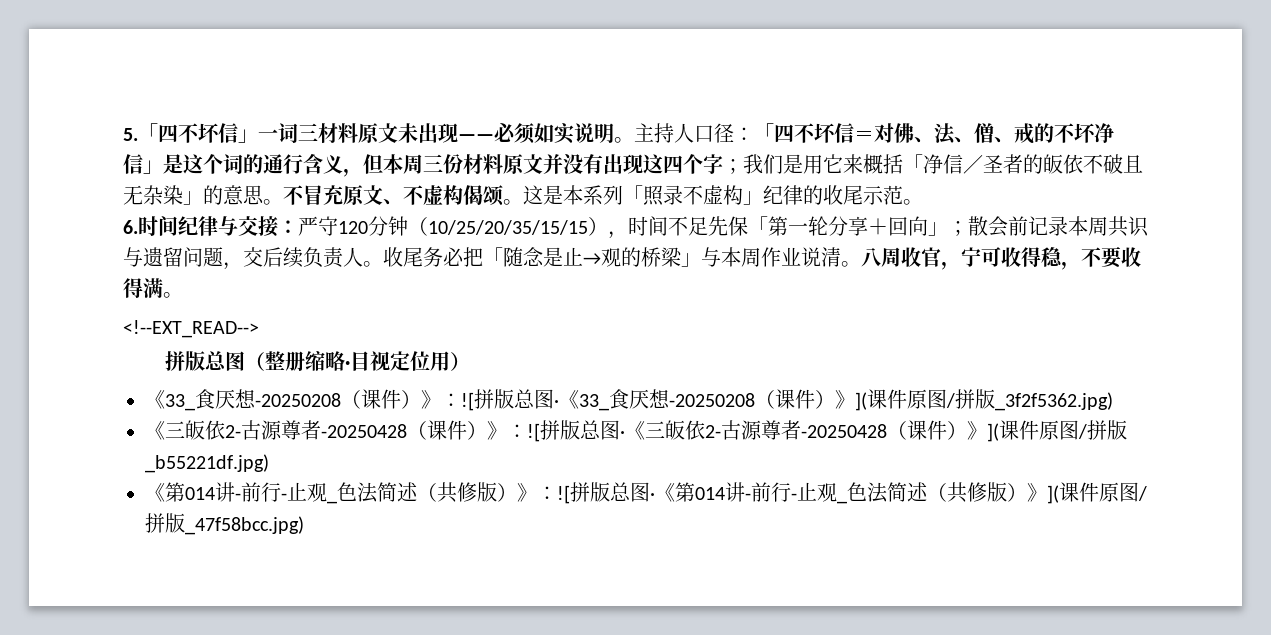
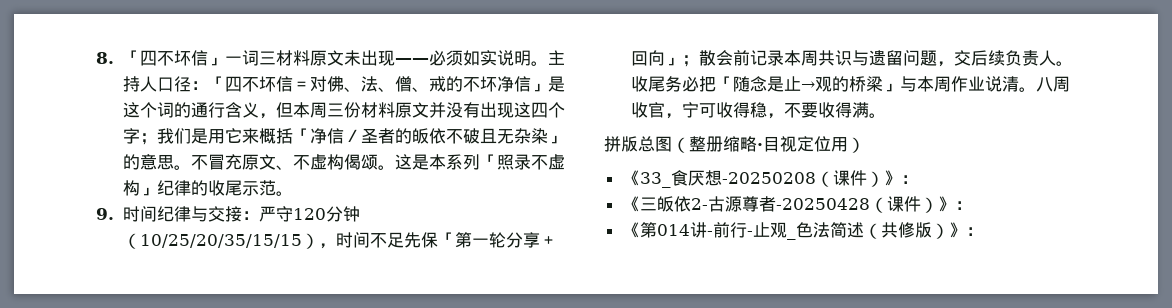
- 5.「四不坏信」一词三材料原文未出现——必须如实说明。
+ 8.「四不坏信」一词三材料原文未出现——必须如实说明。
- 6.时间纪律与交接：严守120分钟（10/25/20/35/15/15），时间不足先保「第一轮分享＋回向」；散会前记录本周共识与遗留问题，交后续负责人。
+ 9.时间纪律与交接：严守120分钟（10/25/20/35/15/15），时间不足先保「第一轮分享＋回向」；散会前记录本周共识与遗留问题，交后续负责人。
- <!--EXT_READ-->
- 《33_食厌想-20250208（课件）》：![拼版总图·《33_食厌想-20250208（课件）》](课件原图/拼版_3f2f5362.jpg)
+ 《33_食厌想-20250208（课件）》：
- 《三皈依2-古源尊者-20250428（课件）》：![拼版总图·《三皈依2-古源尊者-20250428（课件）》](课件原图/拼版_b55221df.jpg)
+ 《三皈依2-古源尊者-20250428（课件）》：
- 《第014讲-前行-止观_色法简述（共修版）》：![拼版总图·《第014讲-前行-止观_色法简述（共修版）》](课件原图/拼版_47f58bcc.jpg)
+ 《第014讲-前行-止观_色法简述（共修版）》：

